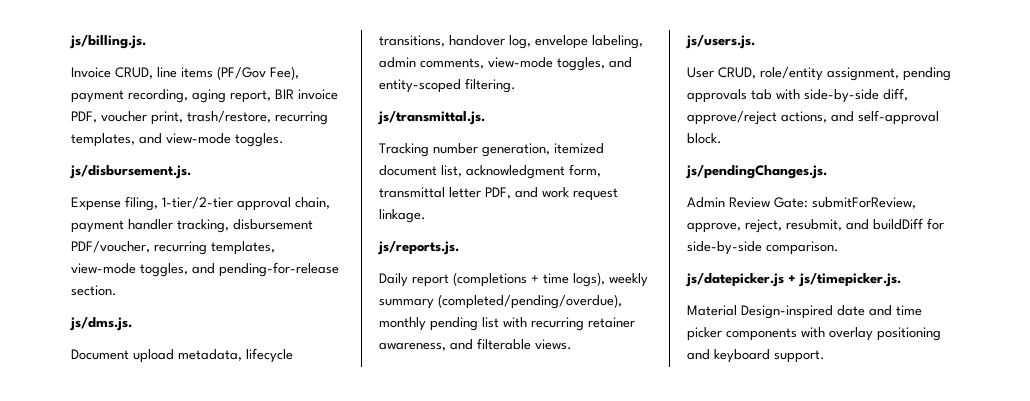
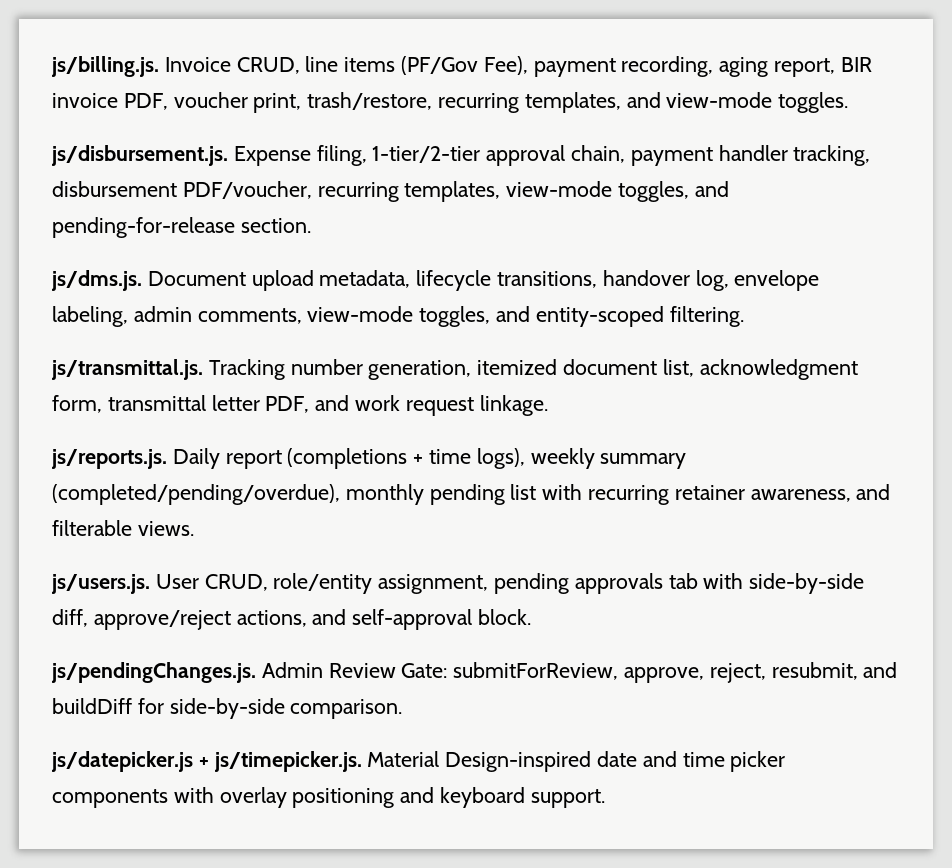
- js/billing.js.
- Invoice CRUD, line items (PF/Gov Fee), payment recording, aging report, BIR invoice PDF, voucher print, trash/restore, recurring templates, and view-mode toggles.
+ js/billing.js. Invoice CRUD, line items (PF/Gov Fee), payment recording, aging report, BIR invoice PDF, voucher print, trash/restore, recurring templates, and view-mode toggles.
- js/disbursement.js.
- Expense filing, 1-tier/2-tier approval chain, payment handler tracking, disbursement PDF/voucher, recurring templates, view-mode toggles, and pending-for-release section.
+ js/disbursement.js. Expense filing, 1-tier/2-tier approval chain, payment handler tracking, disbursement PDF/voucher, recurring templates, view-mode toggles, and pending-for-release section.
- js/dms.js.
- Document upload metadata, lifecycle transitions, handover log, envelope labeling, admin comments, view-mode toggles, and entity-scoped filtering.
+ js/dms.js. Document upload metadata, lifecycle transitions, handover log, envelope labeling, admin comments, view-mode toggles, and entity-scoped filtering.
- js/transmittal.js.
- Tracking number generation, itemized document list, acknowledgment form, transmittal letter PDF, and work request linkage.
+ js/transmittal.js. Tracking number generation, itemized document list, acknowledgment form, transmittal letter PDF, and work request linkage.
- js/reports.js.
- Daily report (completions + time logs), weekly summary (completed/pending/overdue), monthly pending list with recurring retainer awareness, and filterable views.
+ js/reports.js. Daily report (completions + time logs), weekly summary (completed/pending/overdue), monthly pending list with recurring retainer awareness, and filterable views.
- js/users.js.
- User CRUD, role/entity assignment, pending approvals tab with side-by-side diff, approve/reject actions, and self-approval block.
+ js/users.js. User CRUD, role/entity assignment, pending approvals tab with side-by-side diff, approve/reject actions, and self-approval block.
- js/pendingChanges.js.
- Admin Review Gate: submitForReview, approve, reject, resubmit, and buildDiff for side-by-side comparison.
+ js/pendingChanges.js. Admin Review Gate: submitForReview, approve, reject, resubmit, and buildDiff for side-by-side comparison.
- js/datepicker.js + js/timepicker.js.
- Material Design-inspired date and time picker components with overlay positioning and keyboard support.
+ js/datepicker.js + js/timepicker.js. Material Design-inspired date and time picker components with overlay positioning and keyboard support.

